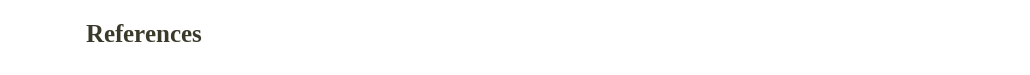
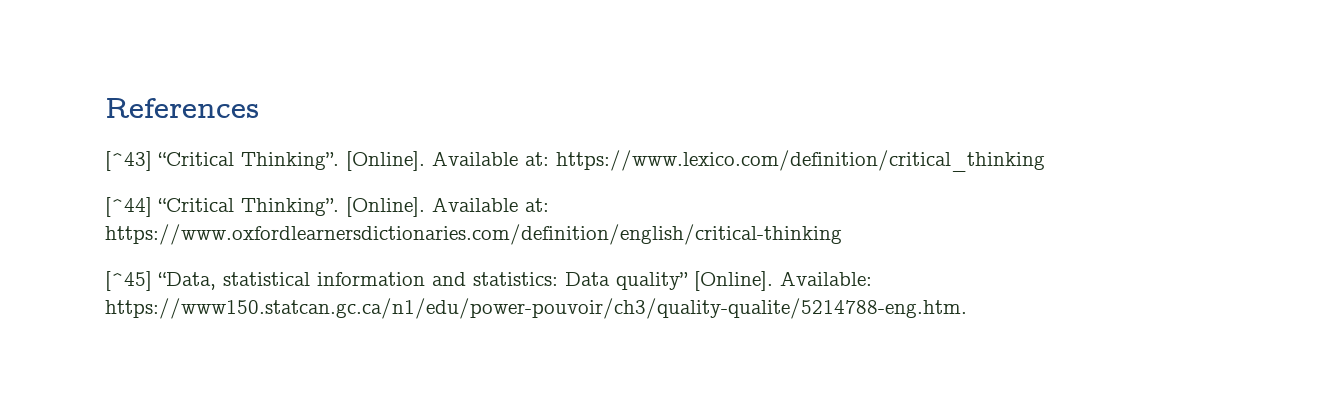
+ [^43] “Critical Thinking”. [Online]. Available at: https://www.lexico.com/definition/critical_thinking
+ [^44] “Critical Thinking”. [Online]. Available at: https://www.oxfordlearnersdictionaries.com/definition/english/critical-thinking
+ [^45] “Data, statistical information and statistics: Data quality” [Online]. Available: https://www150.statcan.gc.ca/n1/edu/power-pouvoir/ch3/quality-qualite/5214788-eng.htm.

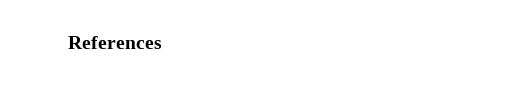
- [^43] “Critical Thinking”. [Online]. Available at: https://www.lexico.com/definition/critical_thinking
- [^44] “Critical Thinking”. [Online]. Available at: https://www.oxfordlearnersdictionaries.com/definition/english/critical-thinking
- [^45] “Data, statistical information and statistics: Data quality” [Online]. Available: https://www150.statcan.gc.ca/n1/edu/power-pouvoir/ch3/quality-qualite/5214788-eng.htm.

